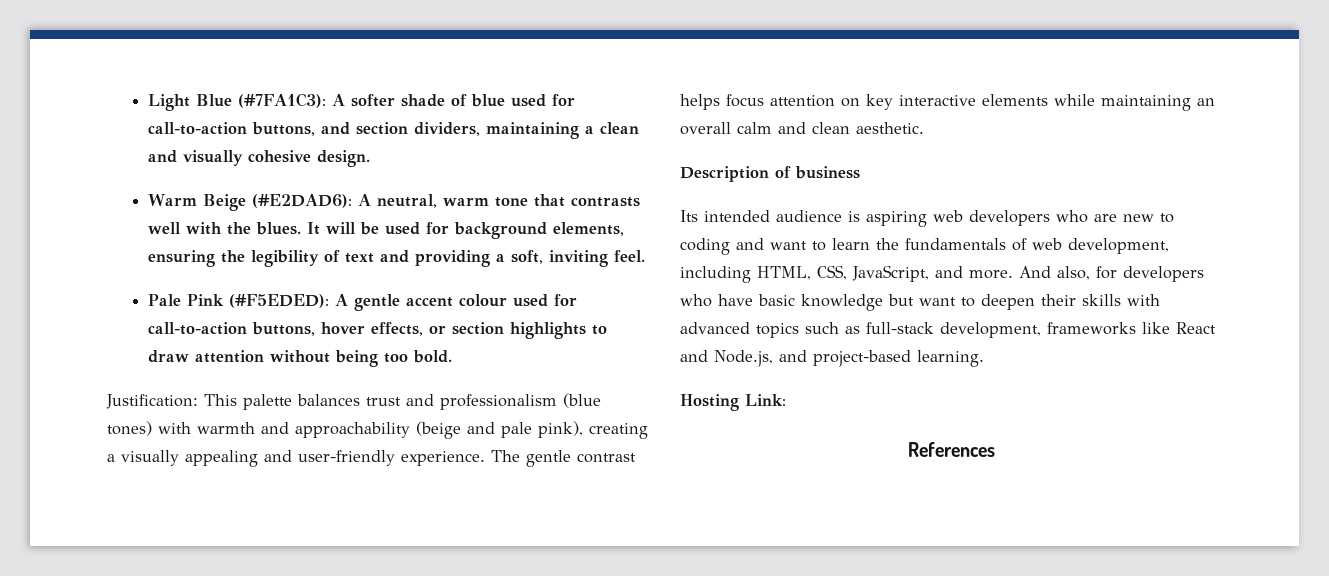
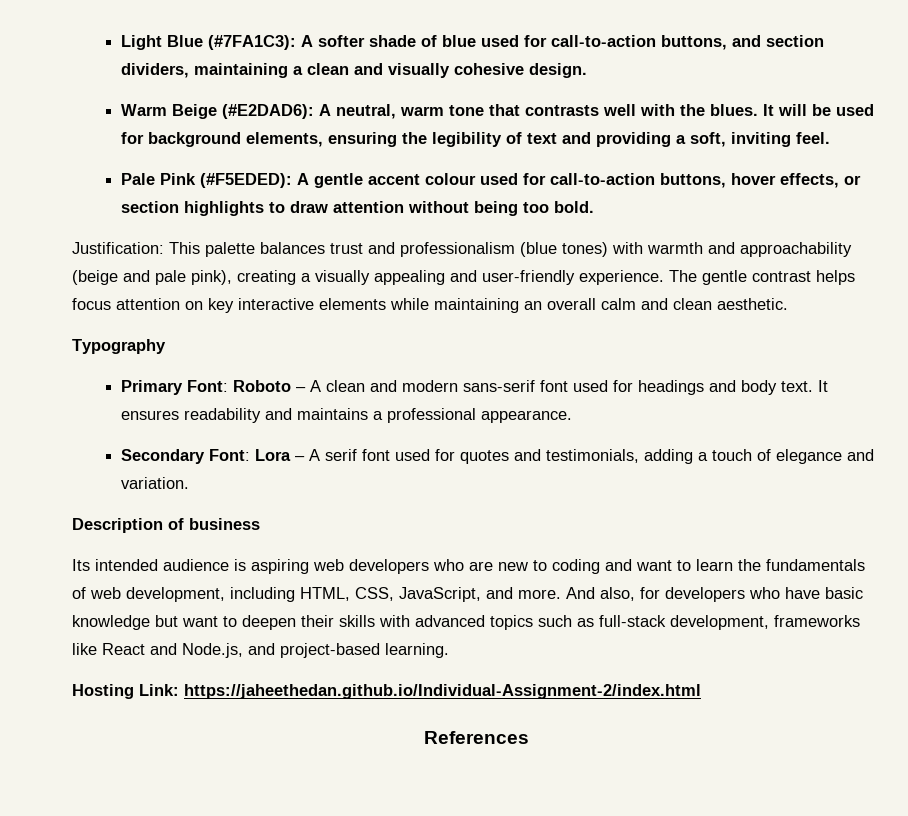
+ Typography
+ Primary Font: Roboto – A clean and modern sans-serif font used for headings and body text. It ensures readability and maintains a professional appearance.
+ Secondary Font: Lora – A serif font used for quotes and testimonials, adding a touch of elegance and variation.
- Hosting Link:
+ Hosting Link: https://jaheethedan.github.io/Individual-Assignment-2/index.html

